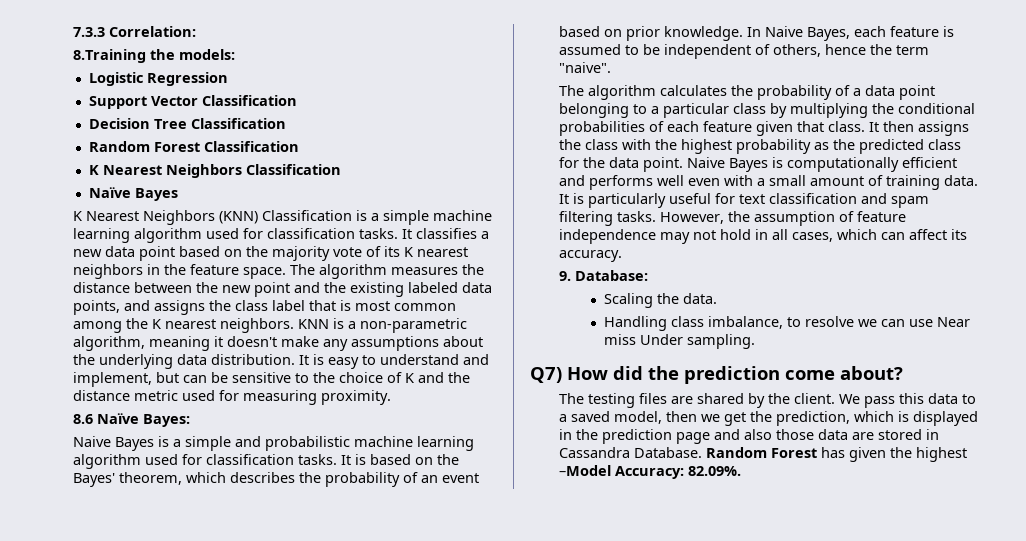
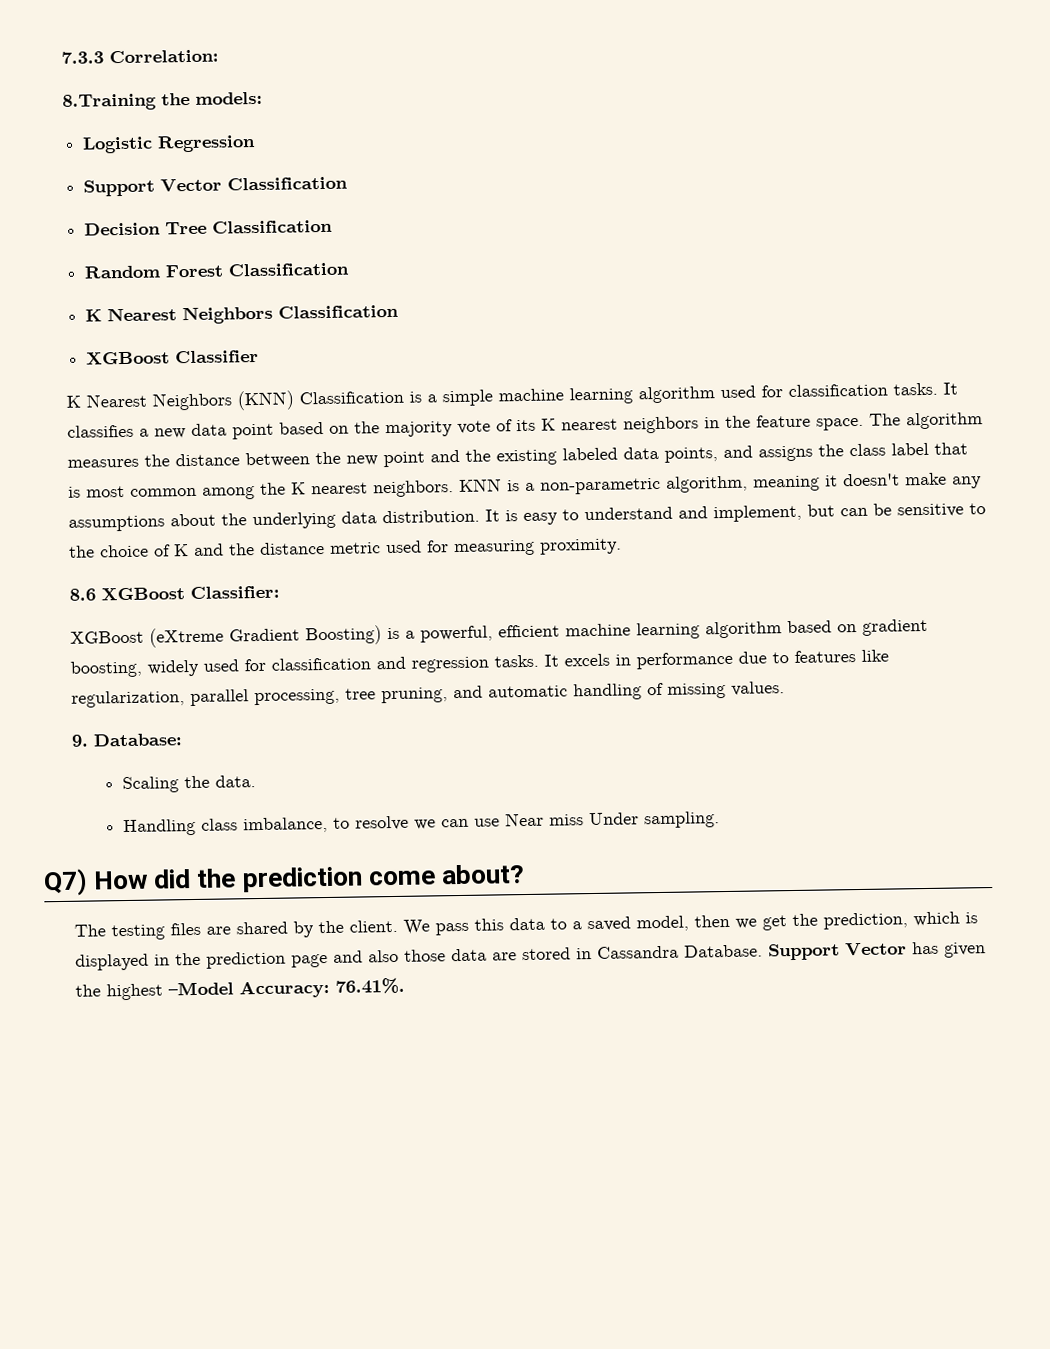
- Naïve Bayes
+ XGBoost Classifier
- 8.6 Naïve Bayes:
- Naive Bayes is a simple and probabilistic machine learning algorithm used for classification tasks. It is based on the Bayes' theorem, which describes the probability of an event based on prior knowledge. In Naive Bayes, each feature is assumed to be independent of others, hence the term "naive".
- The algorithm calculates the probability of a data point belonging to a particular class by multiplying the conditional probabilities of each feature given that class. It then assigns the class with the highest probability as the predicted class for the data point. Naive Bayes is computationally efficient and performs well even with a small amount of training data. It is particularly useful for text classification and spam filtering tasks. However, the assumption of feature independence may not hold in all cases, which can affect its accuracy.
+ 8.6 XGBoost Classifier:
+ XGBoost (eXtreme Gradient Boosting) is a powerful, efficient machine learning algorithm based on gradient boosting, widely used for classification and regression tasks. It excels in performance due to features like regularization, parallel processing, tree pruning, and automatic handling of missing values.
- Random Forest has given the highest –Model Accuracy: 82.09%.
+ Support Vector has given the highest –Model Accuracy: 76.41%.

